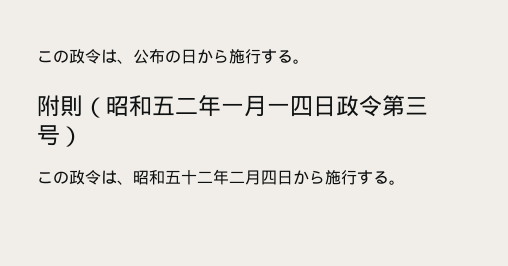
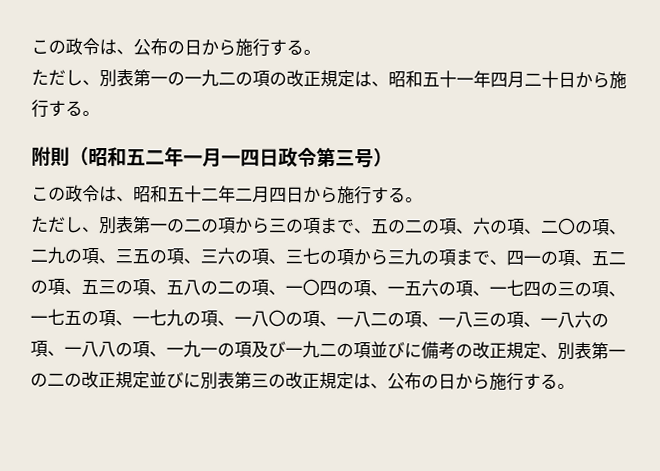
+ ただし、別表第一の一九二の項の改正規定は、昭和五十一年四月二十日から施行する。
+ ただし、別表第一の二の項から三の項まで、五の二の項、六の項、二〇の項、二九の項、三五の項、三六の項、三七の項から三九の項まで、四一の項、五二の項、五三の項、五八の二の項、一〇四の項、一五六の項、一七四の三の項、一七五の項、一七九の項、一八〇の項、一八二の項、一八三の項、一八六の項、一八八の項、一九一の項及び一九二の項並びに備考の改正規定、別表第一の二の改正規定並びに別表第三の改正規定は、公布の日から施行する。

